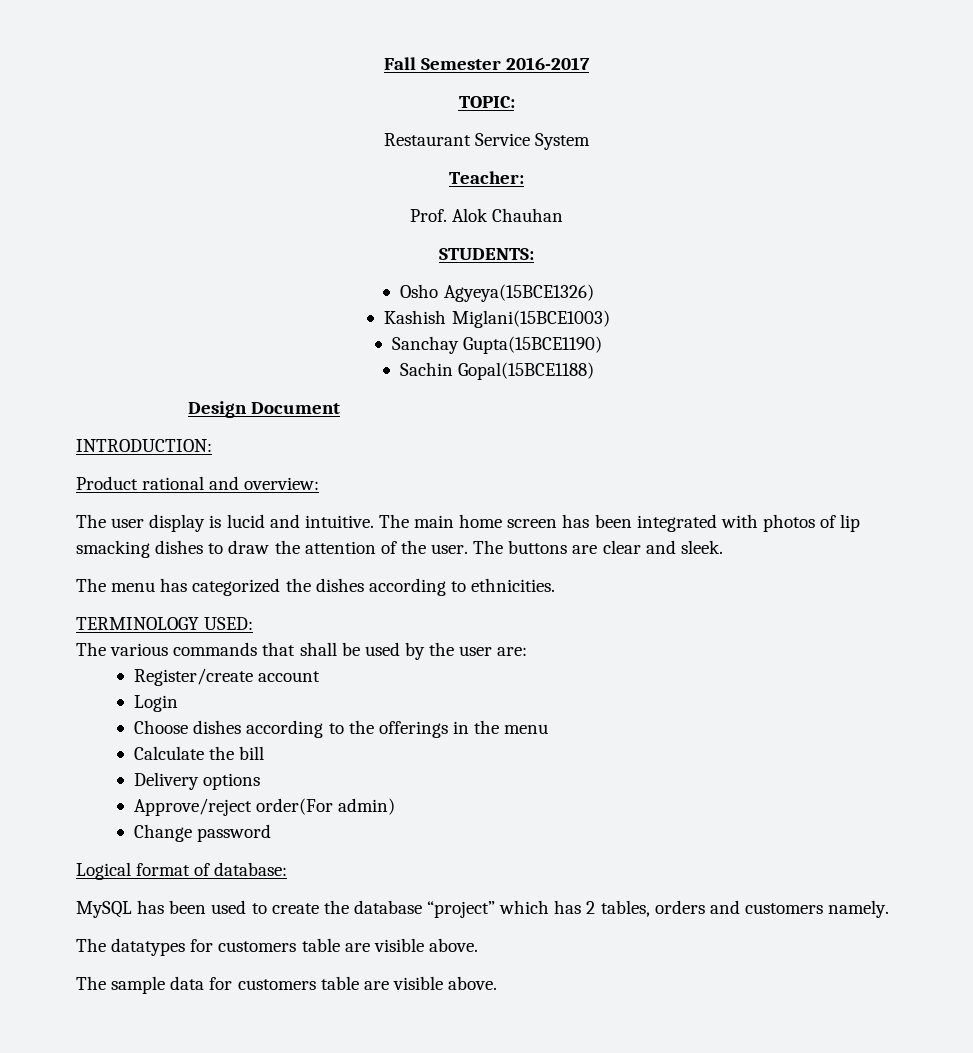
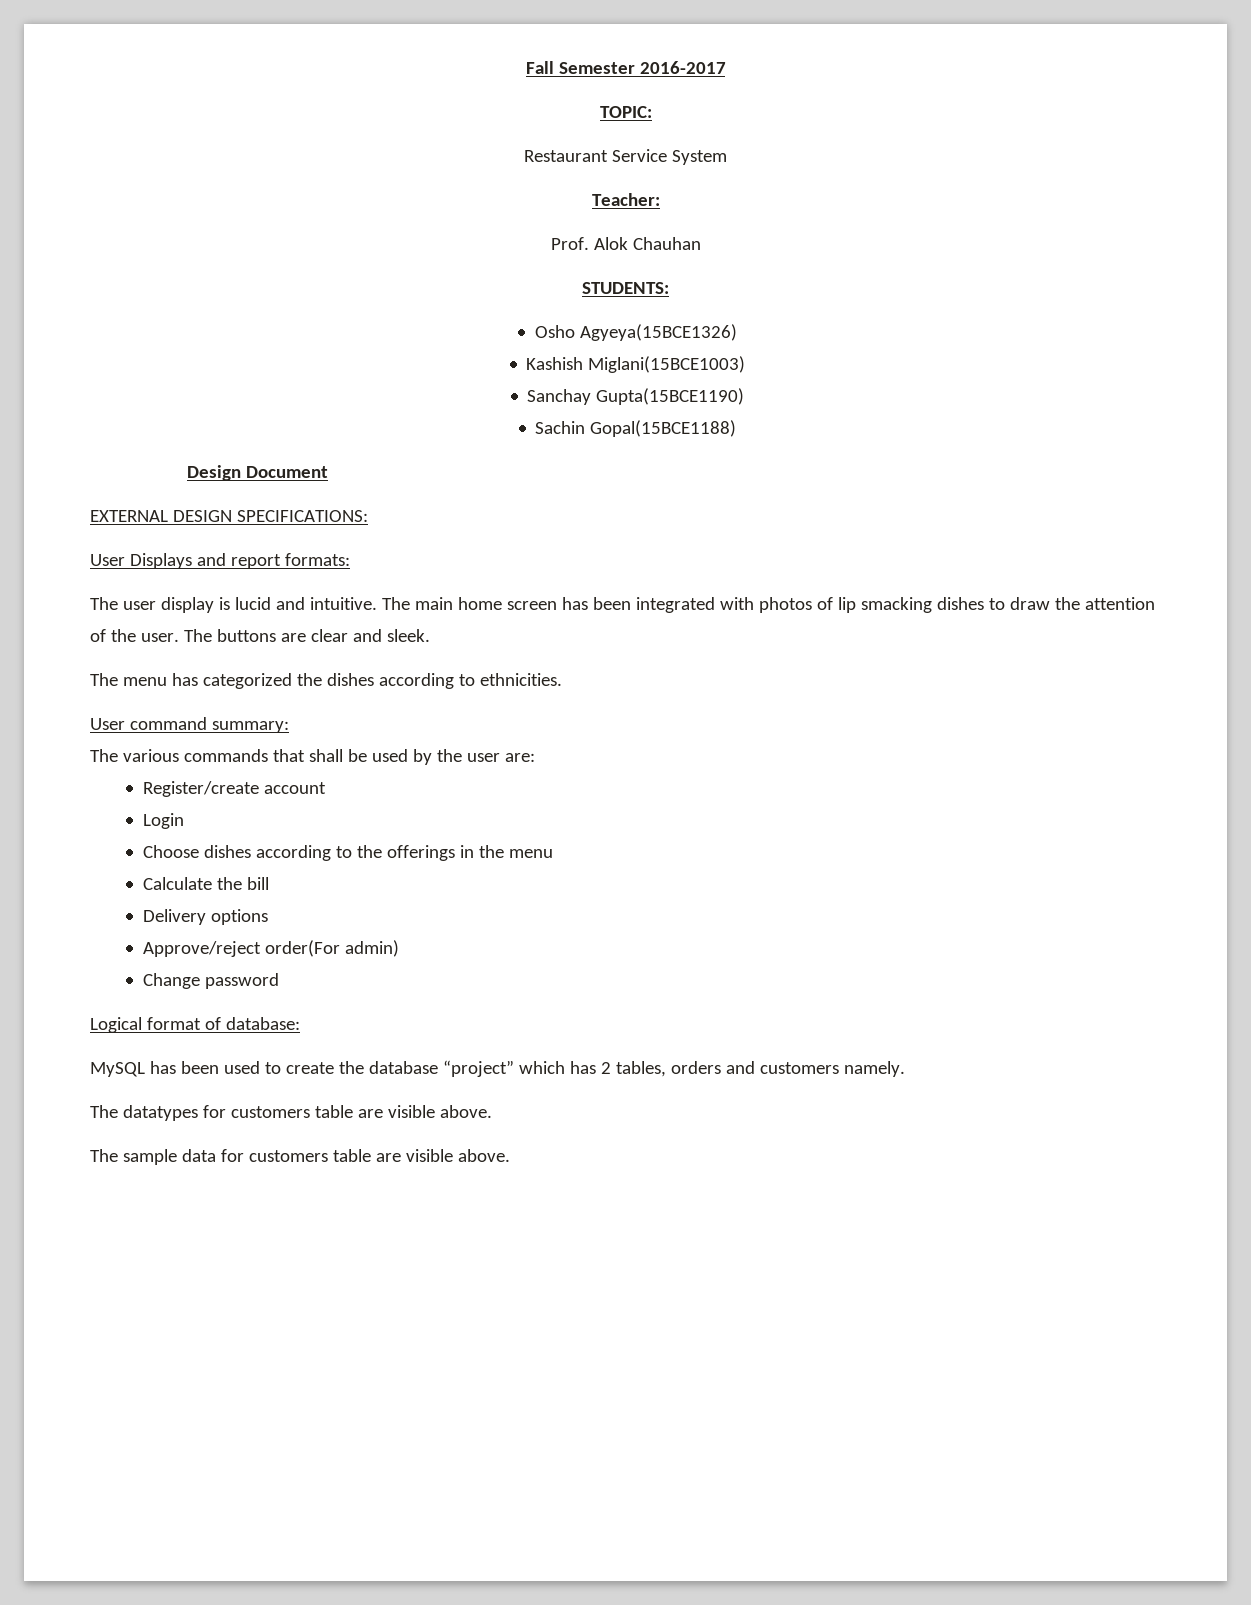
- INTRODUCTION:
- Product rational and overview:
+ EXTERNAL DESIGN SPECIFICATIONS:
+ User Displays and report formats:
- TERMINOLOGY USED:
+ User command summary:

